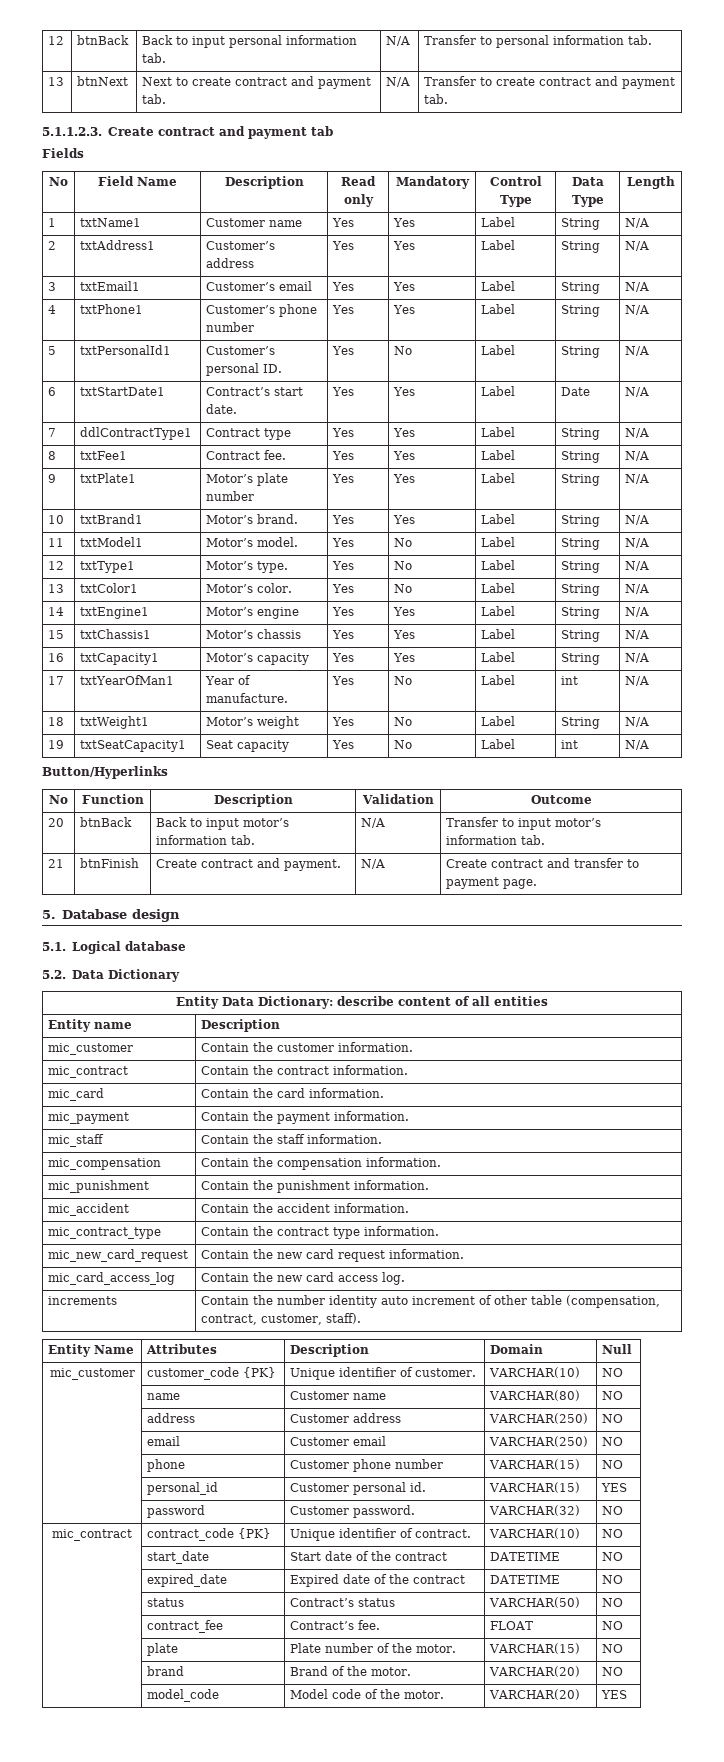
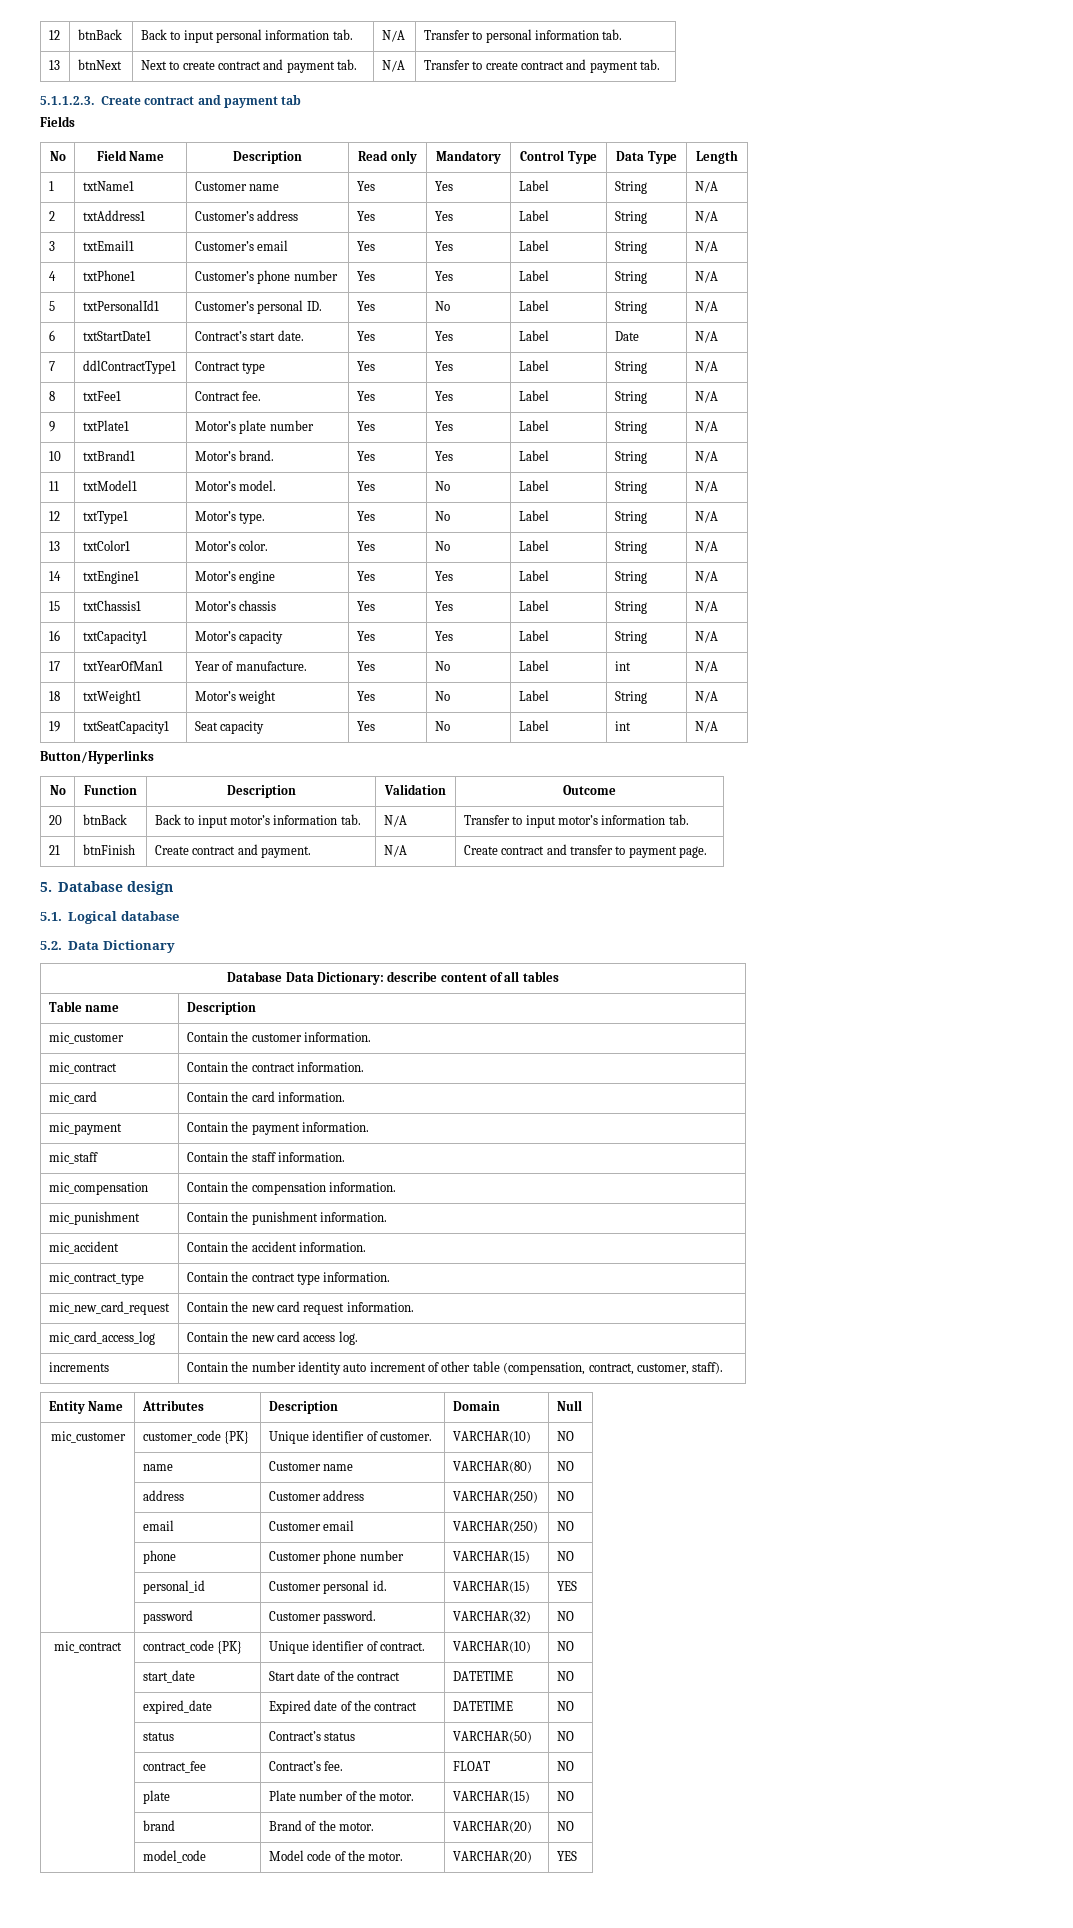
- Entity Data Dictionary: describe content of all entities
- Entity name | Description
+ Database Data Dictionary: describe content of all tables
+ Table name | Description

